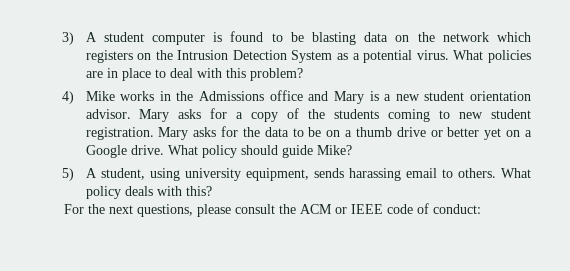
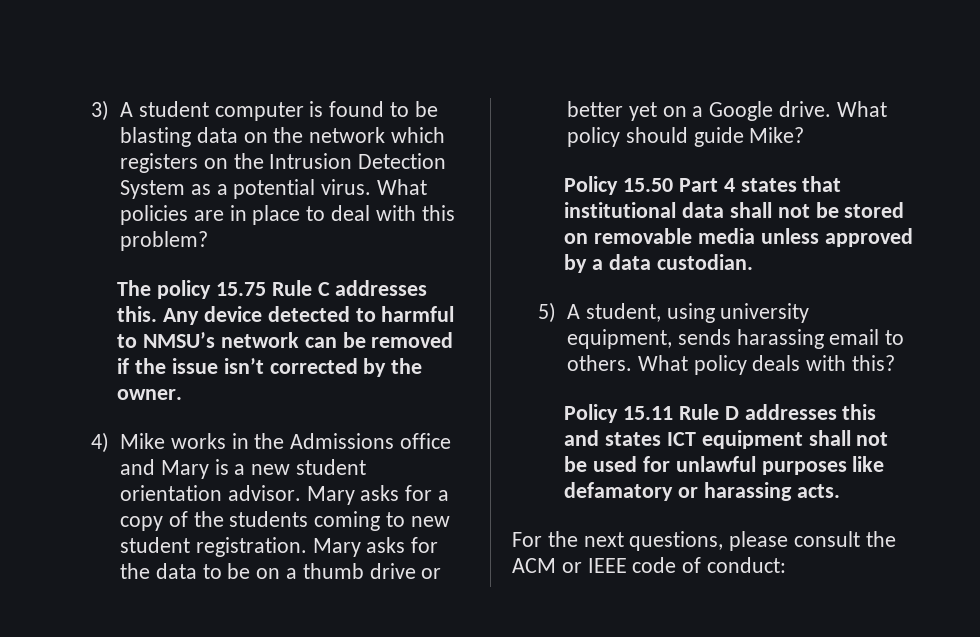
+ The policy 15.75 Rule C addresses this. Any device detected to harmful to NMSU’s network can be removed if the issue isn’t corrected by the owner.
+ Policy 15.50 Part 4 states that institutional data shall not be stored on removable media unless approved by a data custodian.
+ Policy 15.11 Rule D addresses this and states ICT equipment shall not be used for unlawful purposes like defamatory or harassing acts.

